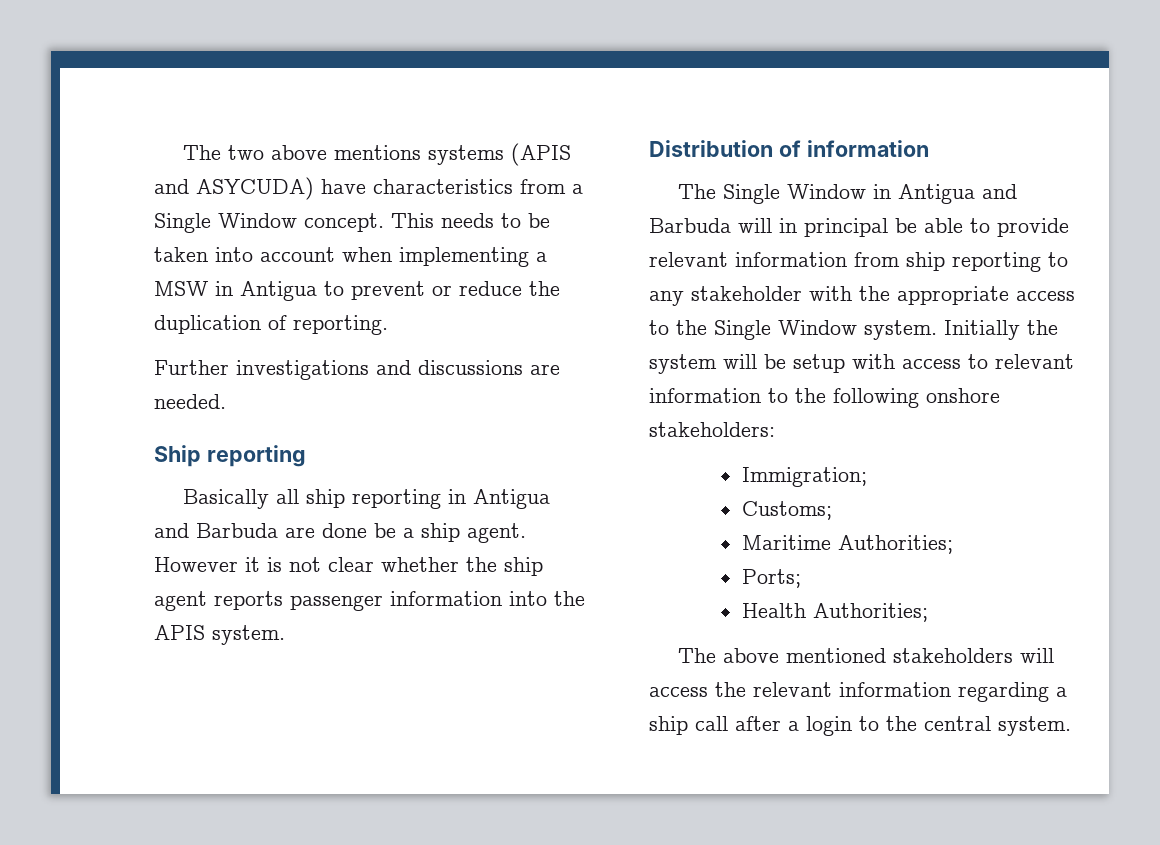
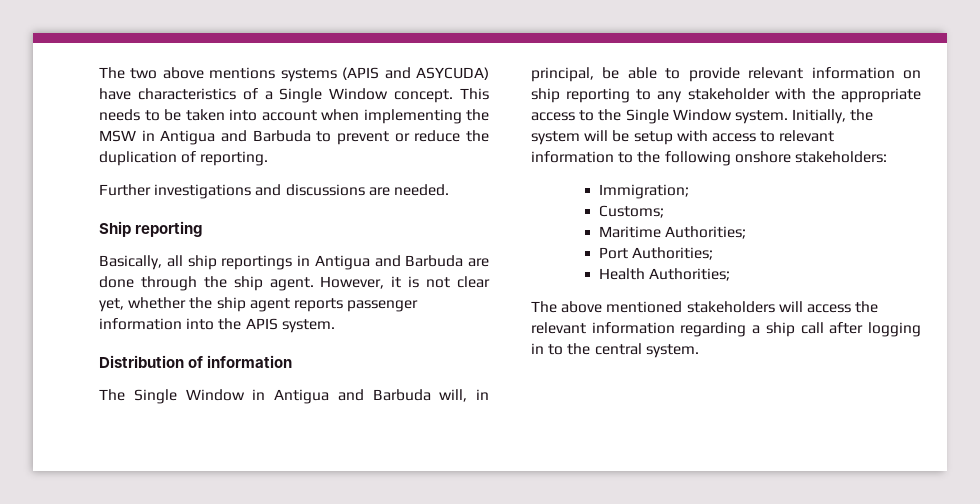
- The two above mentions systems (APIS and ASYCUDA) have characteristics from a Single Window concept.
+ The two above mentions systems (APIS and ASYCUDA) have characteristics of a Single Window concept.
- This needs to be taken into account when implementing a MSW in Antigua to prevent or reduce the duplication of reporting.
+ This needs to be taken into account when implementing the MSW in Antigua and Barbuda to prevent or reduce the duplication of reporting.
- Basically all ship reporting in Antigua and Barbuda are done be a ship agent.
+ Basically, all ship reportings in Antigua and Barbuda are done through the ship agent.
- However it is not clear whether the ship agent reports passenger information into the APIS system.
+ However, it is not clear yet, whether the ship agent reports passenger information into the APIS system.
- The Single Window in Antigua and Barbuda will in principal be able to provide relevant information from ship reporting to any stakeholder with the appropriate access to the Single Window system.
+ The Single Window in Antigua and Barbuda will, in principal, be able to provide relevant information on ship reporting to any stakeholder with the appropriate access to the Single Window system.
- Initially the system will be setup with access to relevant information to the following onshore stakeholders:
+ Initially, the system will be setup with access to relevant information to the following onshore stakeholders:
- Ports;
+ Port Authorities;
- The above mentioned stakeholders will access the relevant information regarding a ship call after a login to the central system.
+ The above mentioned stakeholders will access the relevant information regarding a ship call after logging in to the central system.

